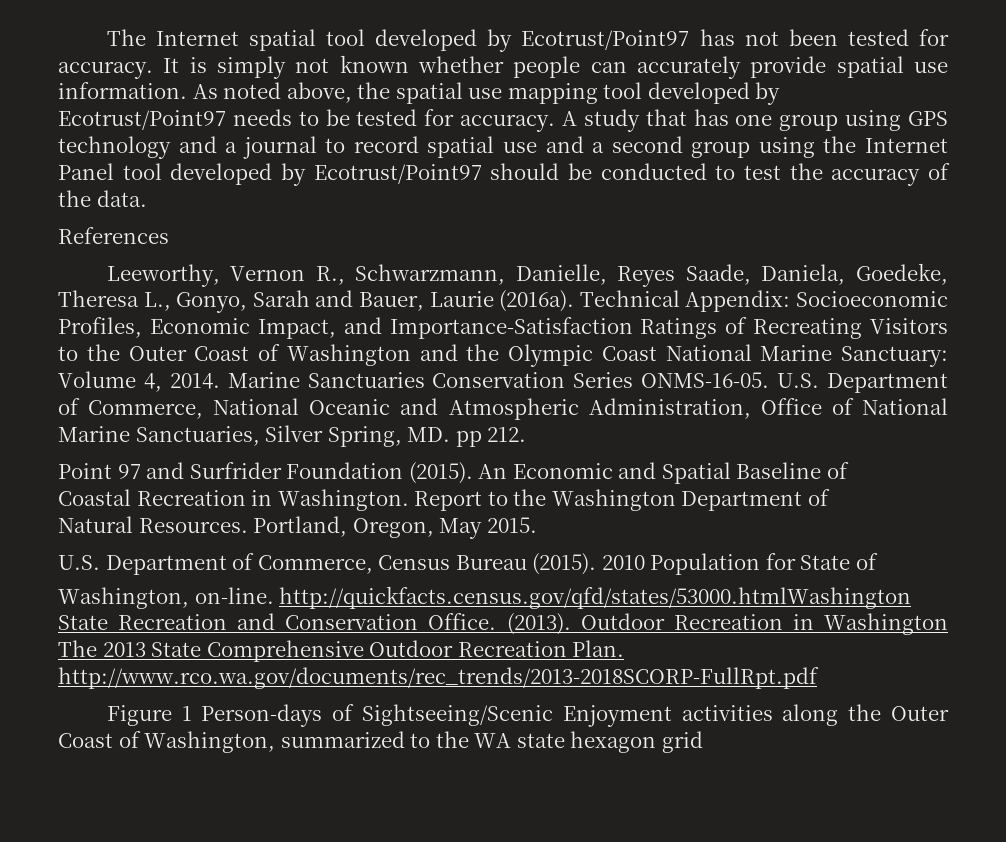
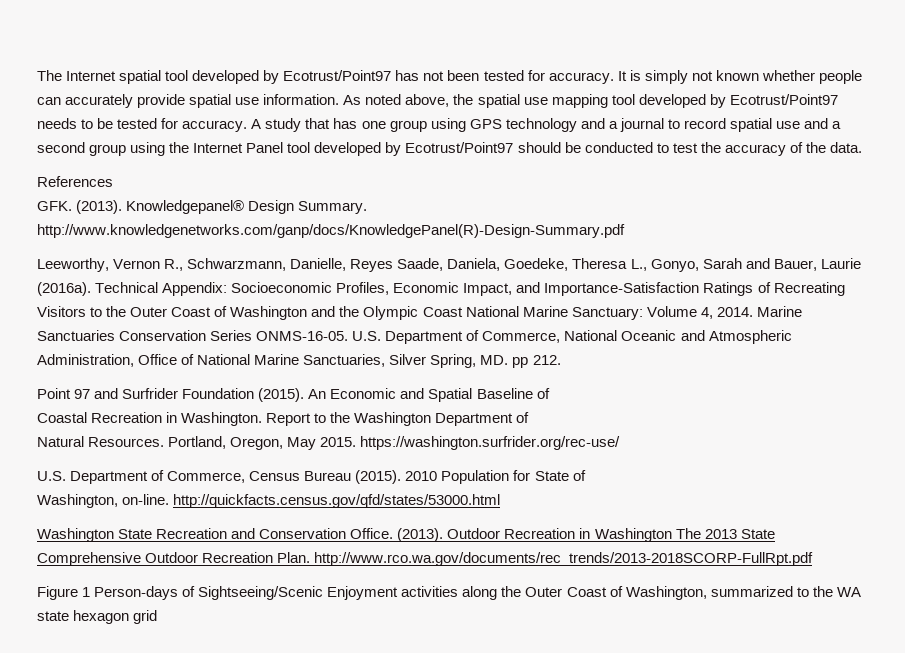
+ GFK. (2013). Knowledgepanel® Design Summary. http://www.knowledgenetworks.com/ganp/docs/KnowledgePanel(R)-Design-Summary.pdf
- Portland, Oregon, May 2015.
+ Portland, Oregon, May 2015. https://washington.surfrider.org/rec-use/
- Washington, on-line. http://quickfacts.census.gov/qfd/states/53000.htmlWashington State Recreation and Conservation Office.
+ Washington, on-line. http://quickfacts.census.gov/qfd/states/53000.html
+ Washington State Recreation and Conservation Office.

